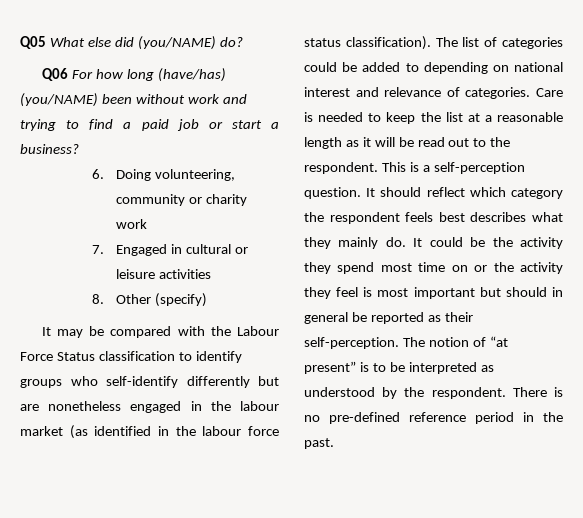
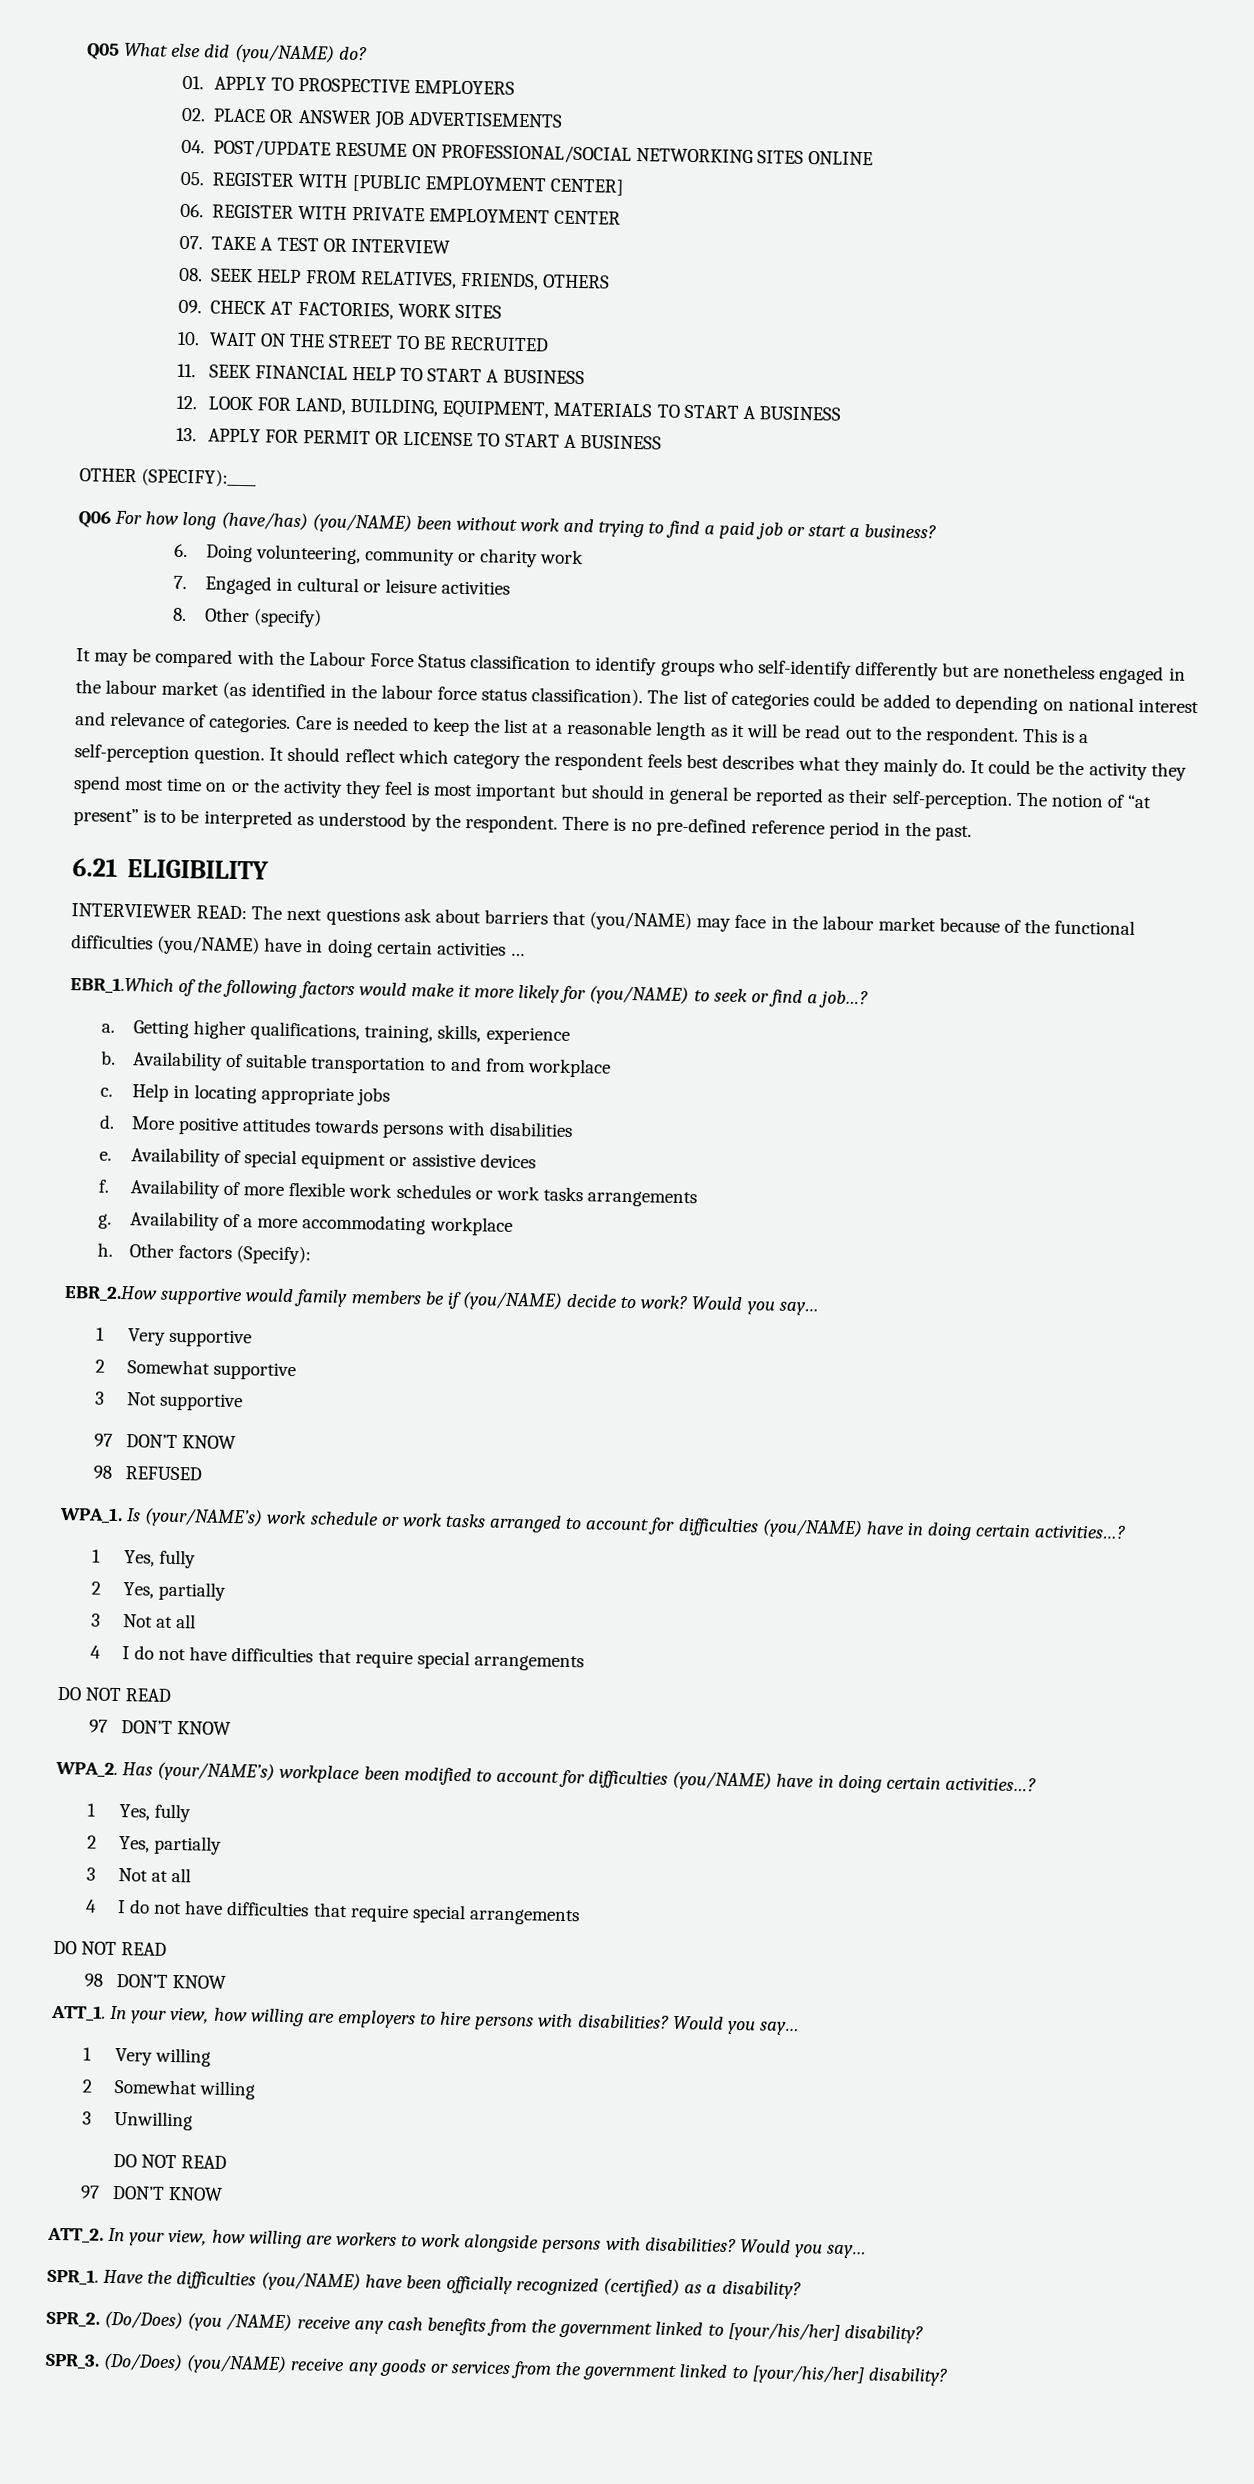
+ 01. APPLY TO PROSPECTIVE EMPLOYERS
+ 02. PLACE OR ANSWER JOB ADVERTISEMENTS
+ 04. POST/UPDATE RESUME ON PROFESSIONAL/SOCIAL NETWORKING SITES ONLINE
+ 05. REGISTER WITH [PUBLIC EMPLOYMENT CENTER]
+ 06. REGISTER WITH PRIVATE EMPLOYMENT CENTER
+ 07. TAKE A TEST OR INTERVIEW
+ 08. SEEK HELP FROM RELATIVES, FRIENDS, OTHERS
+ 09. CHECK AT FACTORIES, WORK SITES
+ 10. WAIT ON THE STREET TO BE RECRUITED
+ 11. SEEK FINANCIAL HELP TO START A BUSINESS
+ 12. LOOK FOR LAND, BUILDING, EQUIPMENT, MATERIALS TO START A BUSINESS
+ 13. APPLY FOR PERMIT OR LICENSE TO START A BUSINESS
+ OTHER (SPECIFY):____
+ 6.21 ELIGIBILITY
+ INTERVIEWER READ: The next questions ask about barriers that (you/NAME) may face in the labour market because of the functional difficulties (you/NAME) have in doing certain activities …
+ EBR_1.Which of the following factors would make it more likely for (you/NAME) to seek or find a job…?
+ a. Getting higher qualifications, training, skills, experience
+ b. Availability of suitable transportation to and from workplace
+ c. Help in locating appropriate jobs
+ d. More positive attitudes towards persons with disabilities
+ e. Availability of special equipment or assistive devices
+ f. Availability of more flexible work schedules or work tasks arrangements
+ g. Availability of a more accommodating workplace
+ h. Other factors (Specify):
+ EBR_2.How supportive would family members be if (you/NAME) decide to work? Would you say…
+ 1 Very supportive
+ 2 Somewhat supportive
+ 3 Not supportive
+ 97 DON’T KNOW
+ 98 REFUSED
+ WPA_1. Is (your/NAME’s) work schedule or work tasks arranged to account for difficulties (you/NAME) have in doing certain activities…?
+ 1 Yes, fully
+ 2 Yes, partially
+ 3 Not at all
+ 4 I do not have difficulties that require special arrangements
+ DO NOT READ
+ 97 DON’T KNOW
+ WPA_2. Has (your/NAME’s) workplace been modified to account for difficulties (you/NAME) have in doing certain activities…?
+ 1 Yes, fully
+ 2 Yes, partially
+ 3 Not at all
+ 4 I do not have difficulties that require special arrangements
+ DO NOT READ
+ 98 DON’T KNOW
+ ATT_1. In your view, how willing are employers to hire persons with disabilities? Would you say…
+ 1 Very willing
+ 2 Somewhat willing
+ 3 Unwilling
+ DO NOT READ
+ 97 DON’T KNOW
+ ATT_2. In your view, how willing are workers to work alongside persons with disabilities? Would you say…
+ SPR_1. Have the difficulties (you/NAME) have been officially recognized (certified) as a disability?
+ SPR_2. (Do/Does) (you /NAME) receive any cash benefits from the government linked to [your/his/her] disability?
+ SPR_3. (Do/Does) (you/NAME) receive any goods or services from the government linked to [your/his/her] disability?

